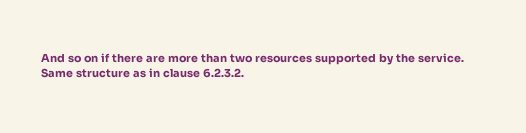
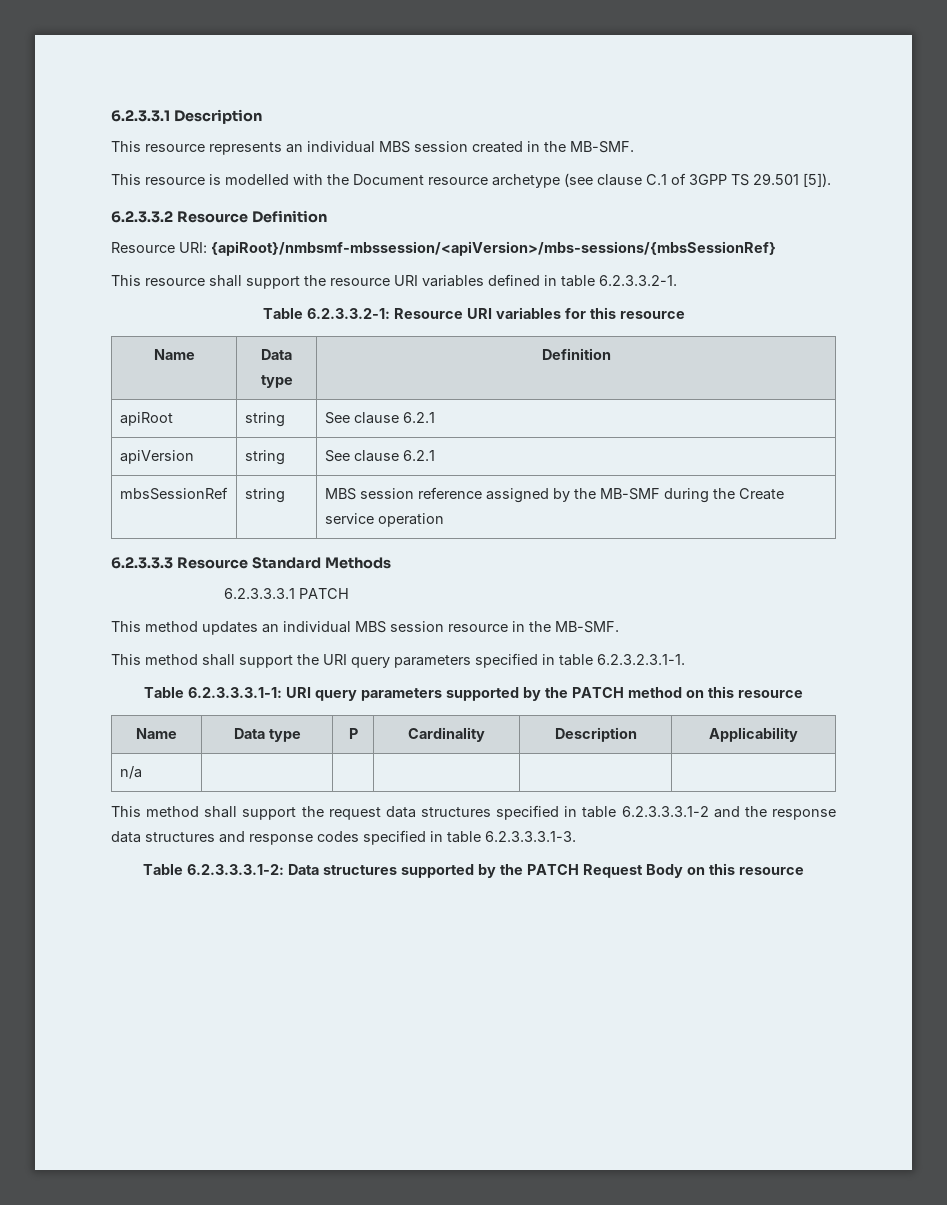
- And so on if there are more than two resources supported by the service. Same structure as in clause 6.2.3.2.
+ 6.2.3.3.1 Description
+ This resource represents an individual MBS session created in the MB-SMF.
+ This resource is modelled with the Document resource archetype (see clause C.1 of 3GPP TS 29.501 [5]).
+ 6.2.3.3.2 Resource Definition
+ Resource URI: {apiRoot}/nmbsmf-mbssession/<apiVersion>/mbs-sessions/{mbsSessionRef}
+ This resource shall support the resource URI variables defined in table 6.2.3.3.2-1.
+ Table 6.2.3.3.2-1: Resource URI variables for this resource
+ Name | Data type | Definition
+ apiRoot | string | See clause 6.2.1
+ apiVersion | string | See clause 6.2.1
+ mbsSessionRef | string | MBS session reference assigned by the MB-SMF during the Create service operation
+ 6.2.3.3.3 Resource Standard Methods
+ 6.2.3.3.3.1 PATCH
+ This method updates an individual MBS session resource in the MB-SMF.
+ This method shall support the URI query parameters specified in table 6.2.3.2.3.1-1.
+ Table 6.2.3.3.3.1-1: URI query parameters supported by the PATCH method on this resource
+ Name | Data type | P | Cardinality | Description | Applicability
+ n/a | | | | |
+ This method shall support the request data structures specified in table 6.2.3.3.3.1-2 and the response data structures and response codes specified in table 6.2.3.3.3.1-3.
+ Table 6.2.3.3.3.1-2: Data structures supported by the PATCH Request Body on this resource

